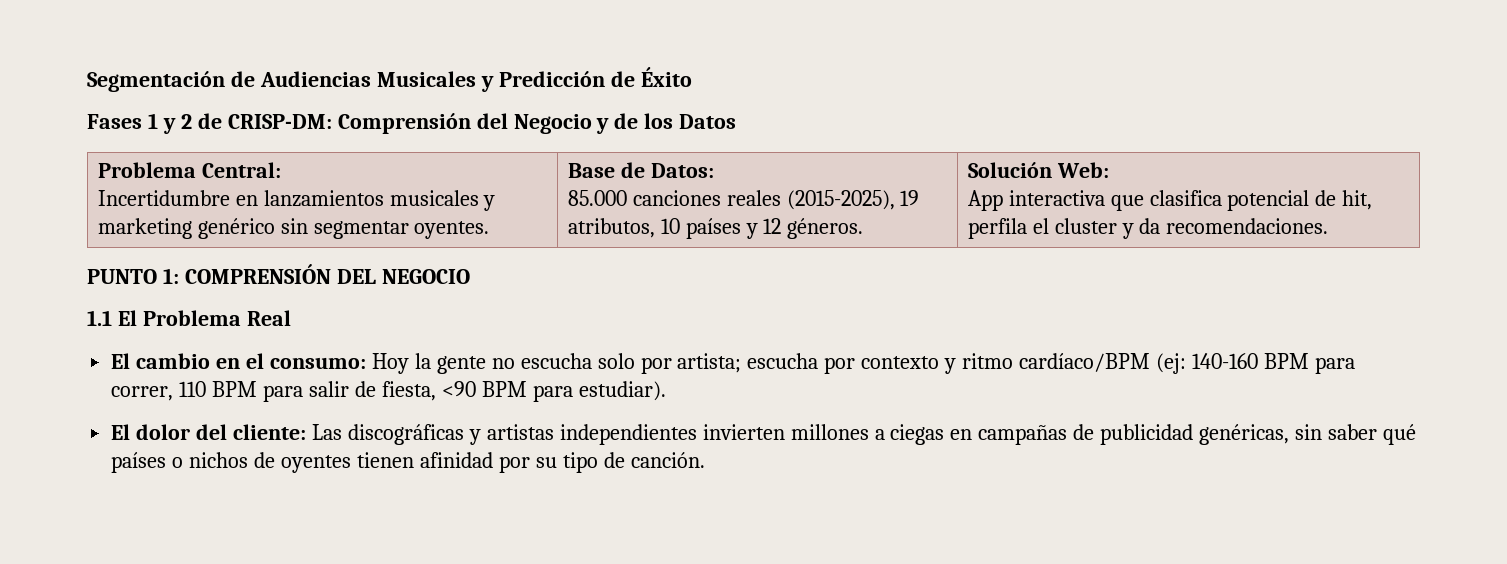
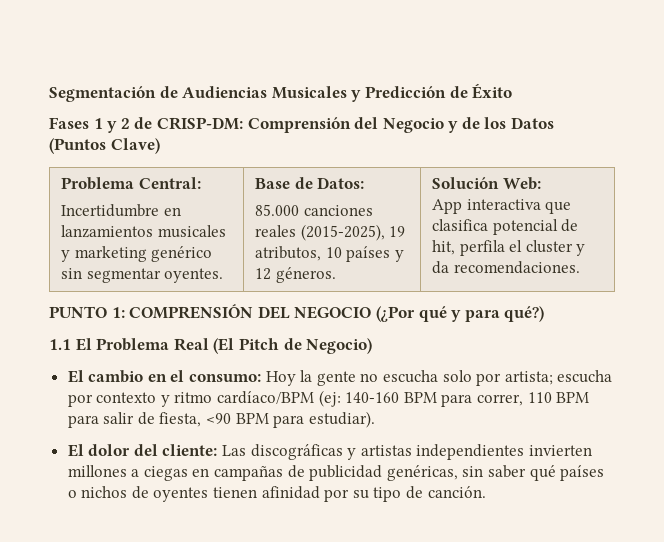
- Fases 1 y 2 de CRISP-DM: Comprensión del Negocio y de los Datos
+ Fases 1 y 2 de CRISP-DM: Comprensión del Negocio y de los Datos (Puntos Clave)
- PUNTO 1: COMPRENSIÓN DEL NEGOCIO
+ PUNTO 1: COMPRENSIÓN DEL NEGOCIO (¿Por qué y para qué?)
- 1.1 El Problema Real
+ 1.1 El Problema Real (El Pitch de Negocio)

